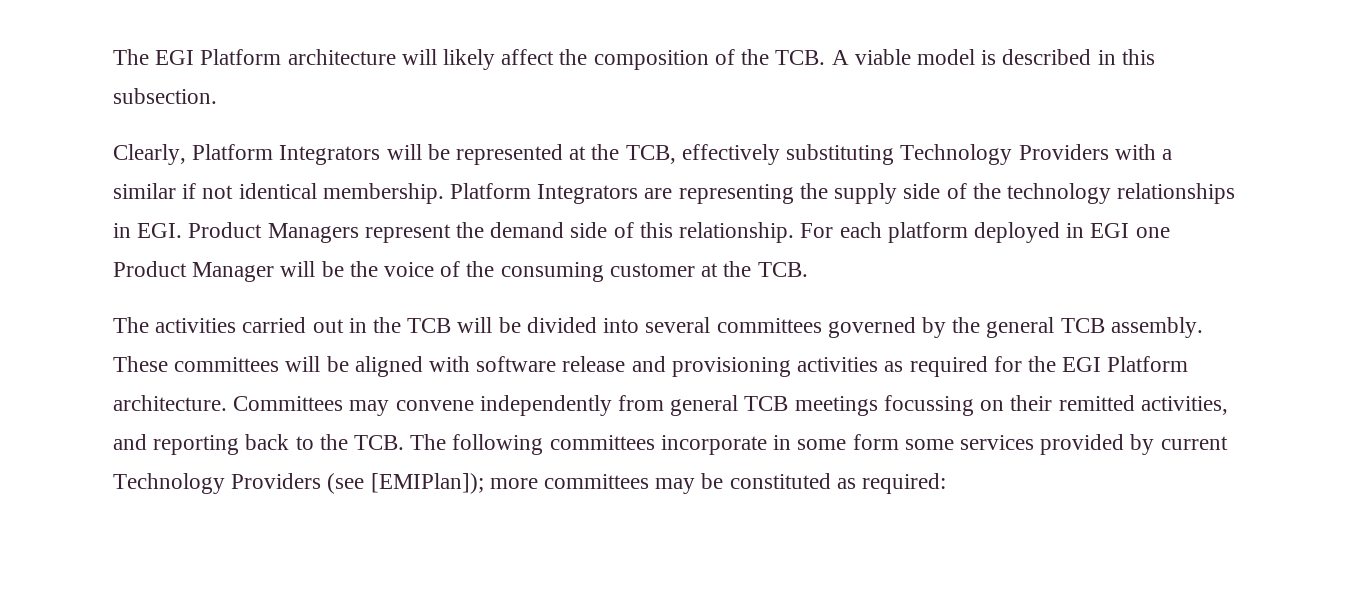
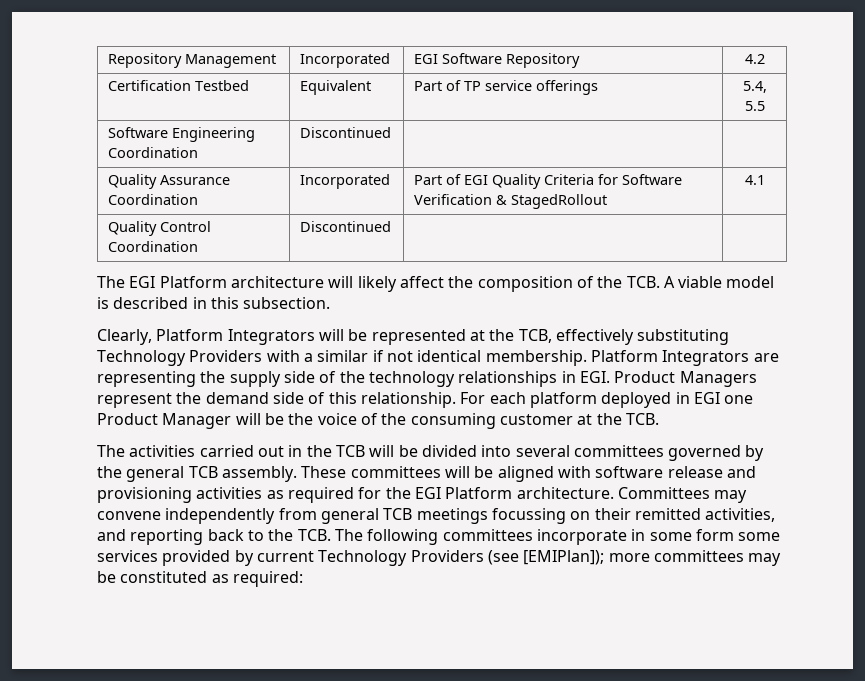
+ Repository Management | Incorporated | EGI Software Repository | 4.2
+ Certification Testbed | Equivalent | Part of TP service offerings | 5.4, 5.5
+ Software Engineering Coordination | Discontinued | |
+ Quality Assurance Coordination | Incorporated | Part of EGI Quality Criteria for Software Verification & StagedRollout | 4.1
+ Quality Control Coordination | Discontinued | |

